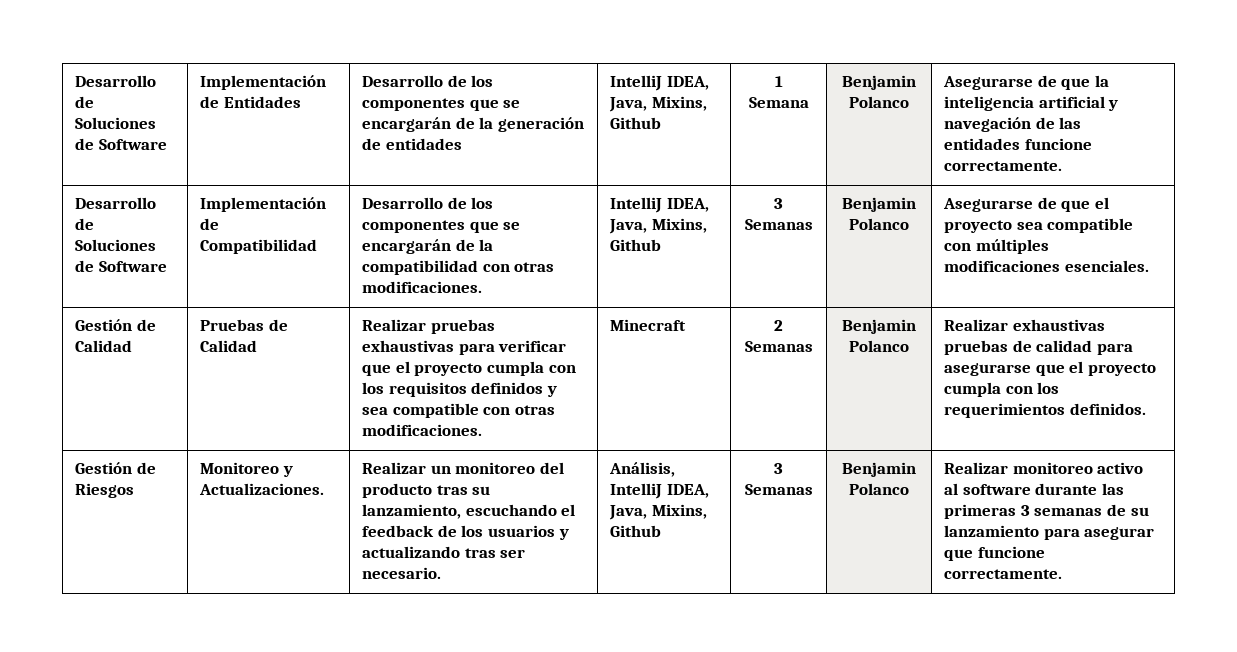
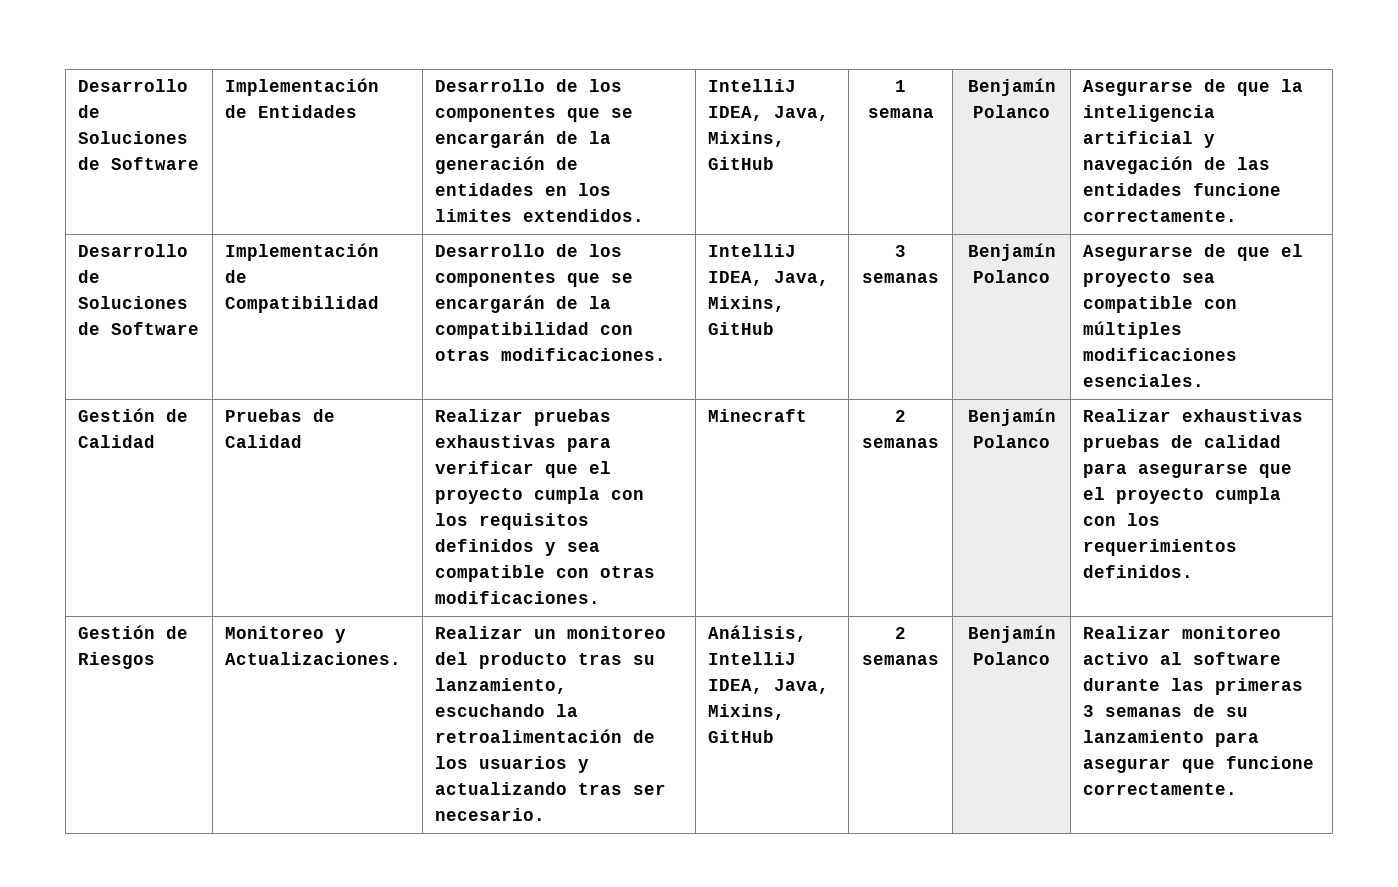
- Desarrollo de los componentes que se encargarán de la generación de entidades | IntelliJ IDEA, Java, Mixins, Github | 1 Semana | Benjamin Polanco
+ Desarrollo de los componentes que se encargarán de la generación de entidades en los limites extendidos. | IntelliJ IDEA, Java, Mixins, GitHub | 1 semana | Benjamín Polanco
- Desarrollo de los componentes que se encargarán de la compatibilidad con otras modificaciones. | IntelliJ IDEA, Java, Mixins, Github | 3 Semanas | Benjamin Polanco
+ Desarrollo de los componentes que se encargarán de la compatibilidad con otras modificaciones. | IntelliJ IDEA, Java, Mixins, GitHub | 3 semanas | Benjamín Polanco
- Minecraft | 2 Semanas | Benjamin Polanco
+ Minecraft | 2 semanas | Benjamín Polanco
- Realizar un monitoreo del producto tras su lanzamiento, escuchando el feedback de los usuarios y actualizando tras ser necesario.
+ Realizar un monitoreo del producto tras su lanzamiento, escuchando la retroalimentación de los usuarios y actualizando tras ser necesario.
- Análisis, IntelliJ IDEA, Java, Mixins, Github | 3 Semanas | Benjamin Polanco
+ Análisis, IntelliJ IDEA, Java, Mixins, GitHub | 2 semanas | Benjamín Polanco

